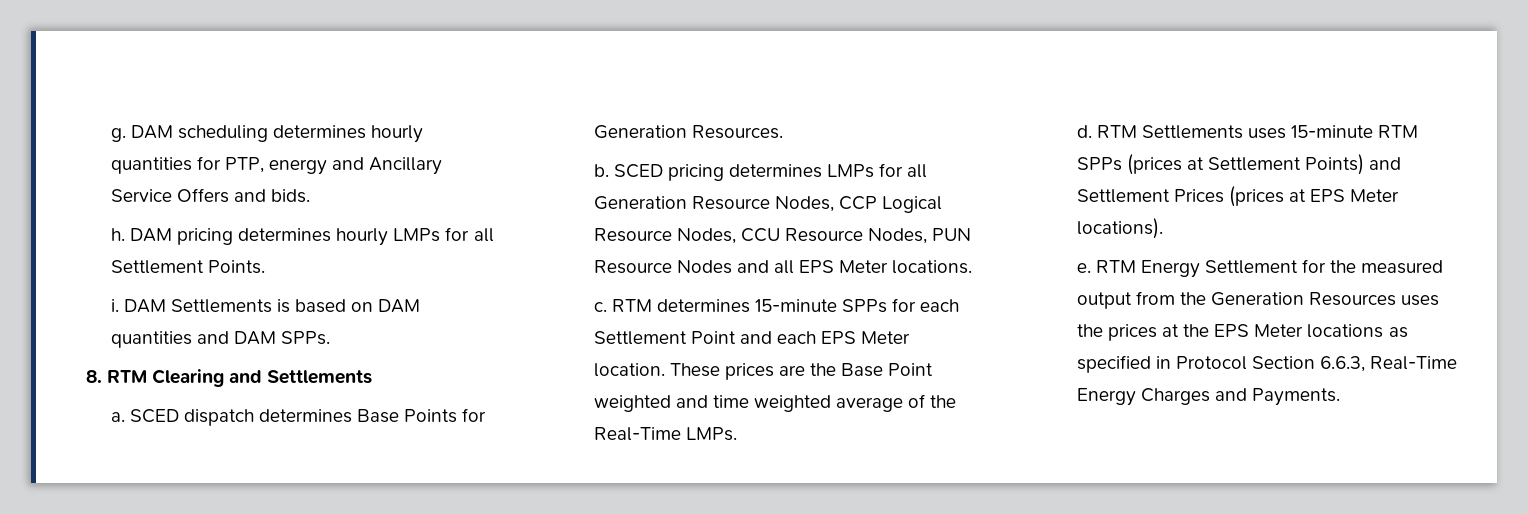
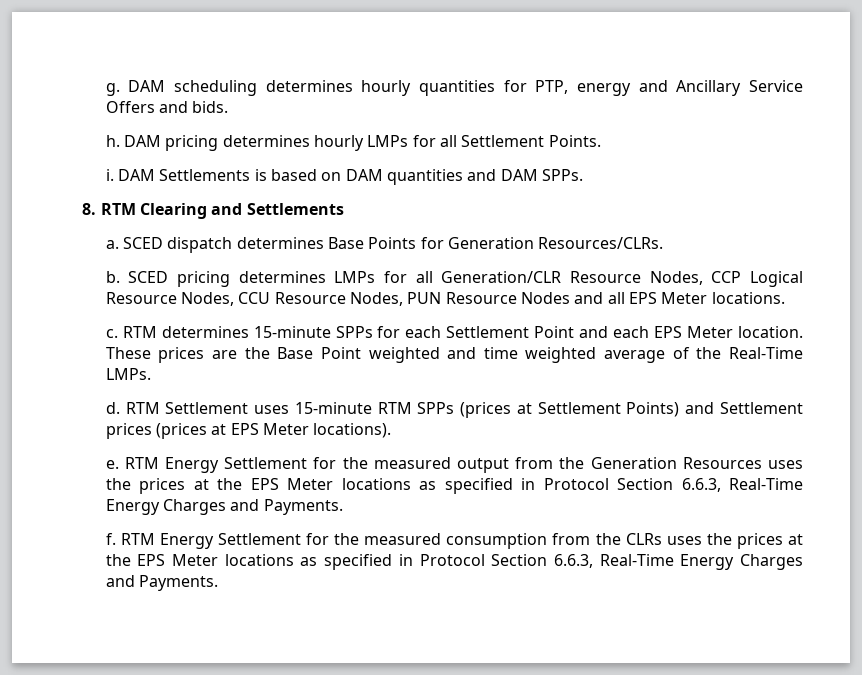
- SCED dispatch determines Base Points for Generation Resources.
+ SCED dispatch determines Base Points for Generation Resources/CLRs.
- SCED pricing determines LMPs for all Generation Resource Nodes, CCP Logical Resource Nodes, CCU Resource Nodes, PUN Resource Nodes and all EPS Meter locations.
+ SCED pricing determines LMPs for all Generation/CLR Resource Nodes, CCP Logical Resource Nodes, CCU Resource Nodes, PUN Resource Nodes and all EPS Meter locations.
- RTM Settlements uses 15-minute RTM SPPs (prices at Settlement Points) and Settlement Prices (prices at EPS Meter locations).
+ RTM Settlement uses 15-minute RTM SPPs (prices at Settlement Points) and Settlement prices (prices at EPS Meter locations).
+ f. RTM Energy Settlement for the measured consumption from the CLRs uses the prices at the EPS Meter locations as specified in Protocol Section 6.6.3, Real-Time Energy Charges and Payments.

